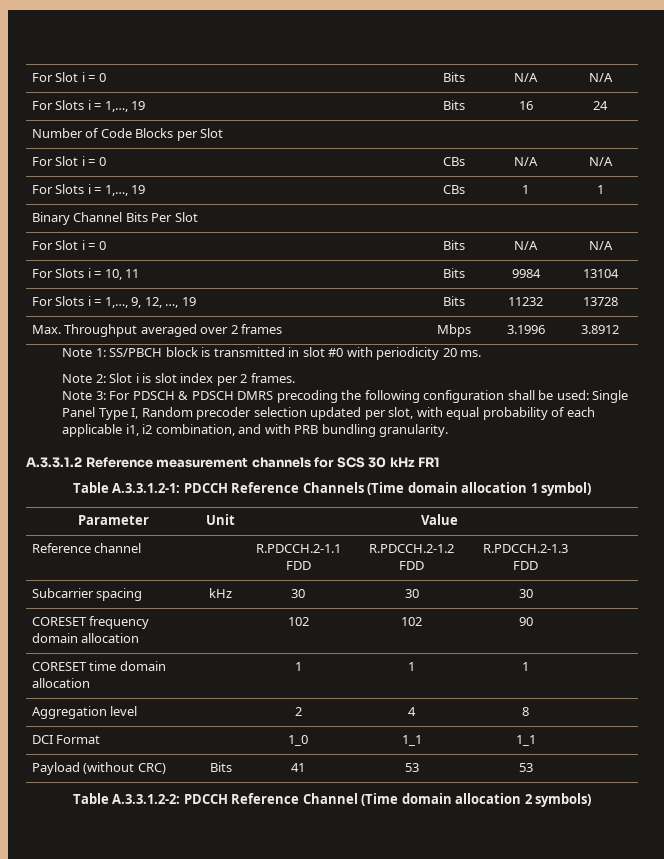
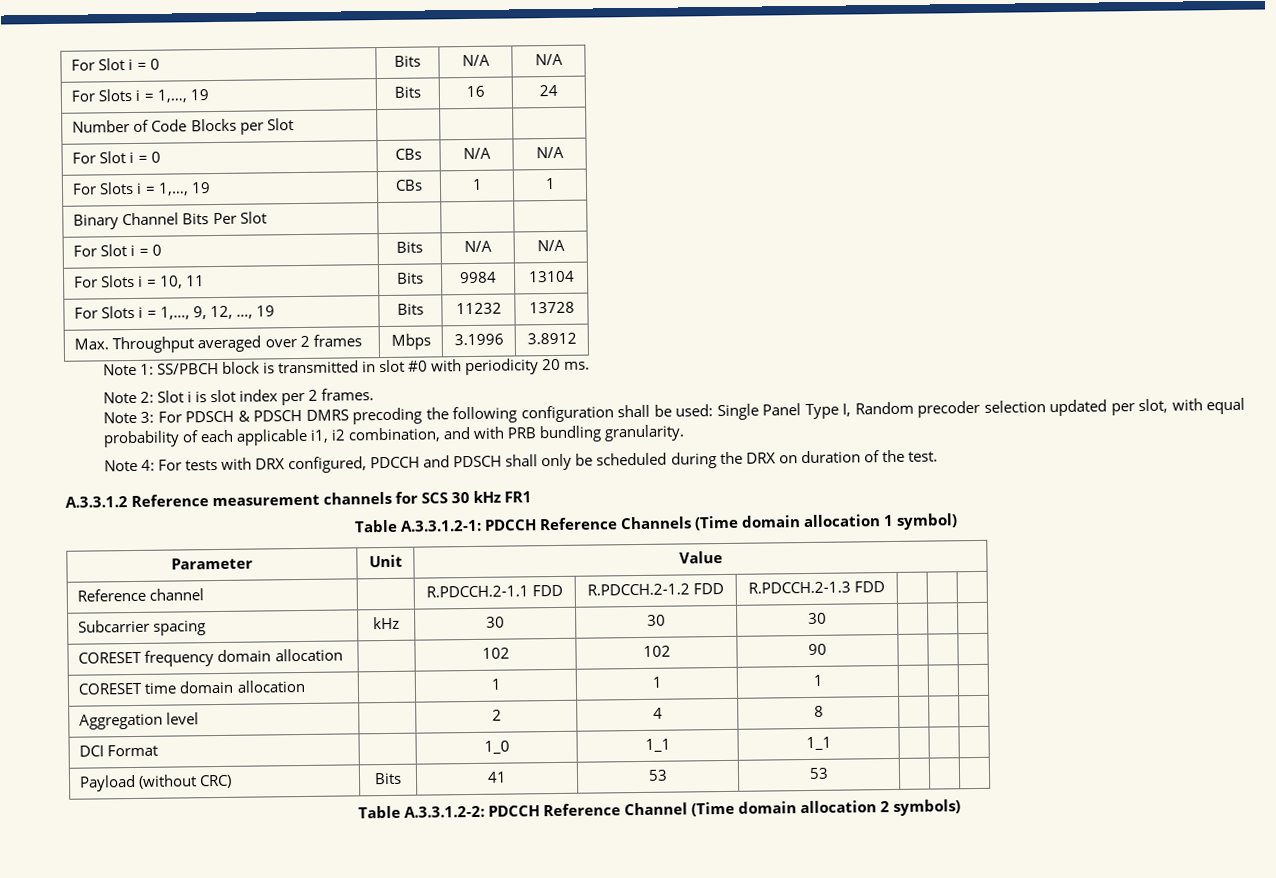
+ Note 4: For tests with DRX configured, PDCCH and PDSCH shall only be scheduled during the DRX on duration of the test.

